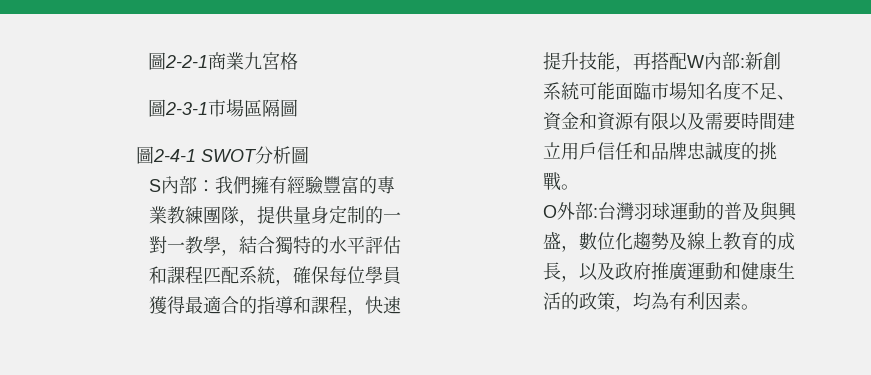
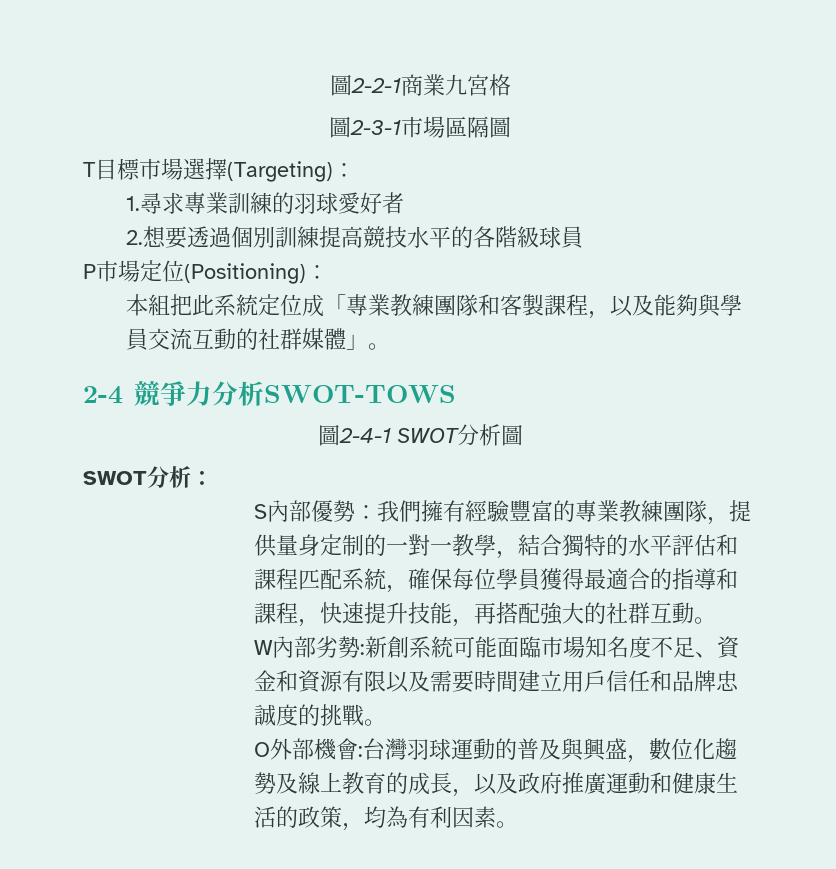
+ T目標市場選擇(Targeting)：
+ 1.尋求專業訓練的羽球愛好者
+ 2.想要透過個別訓練提高競技水平的各階級球員
+ P市場定位(Positioning)：
+ 本組把此系統定位成「專業教練團隊和客製課程，以及能夠與學員交流互動的社群媒體」。
+ 2-4競爭力分析SWOT-TOWS
+ SWOT分析：
- S內部：
+ S內部優勢：
- 我們擁有經驗豐富的專業教練團隊，提供量身定制的一對一教學，結合獨特的水平評估和課程匹配系統，確保每位學員獲得最適合的指導和課程，快速提升技能，再搭配W內部:
+ 我們擁有經驗豐富的專業教練團隊，提供量身定制的一對一教學，結合獨特的水平評估和課程匹配系統，確保每位學員獲得最適合的指導和課程，快速提升技能，再搭配強大的社群互動。
+ W內部劣勢:
- O外部:台灣羽球運動的普及與興盛，數位化趨勢及線上教育的成長，以及政府推廣運動和健康生活的政策，均為有利因素。
+ O外部機會:台灣羽球運動的普及與興盛，數位化趨勢及線上教育的成長，以及政府推廣運動和健康生活的政策，均為有利因素。

